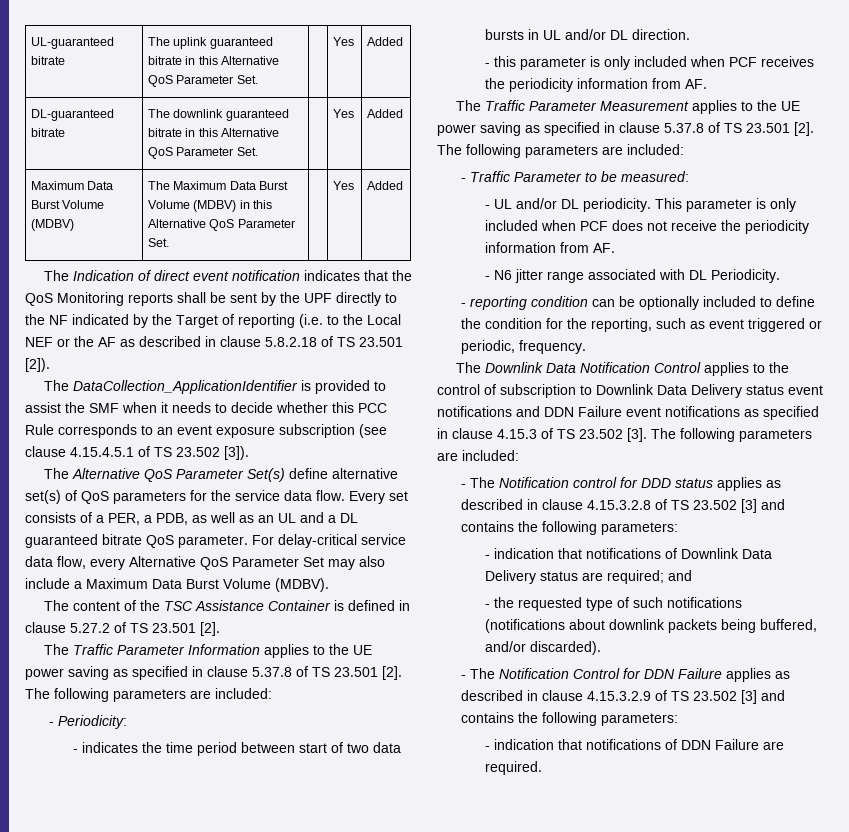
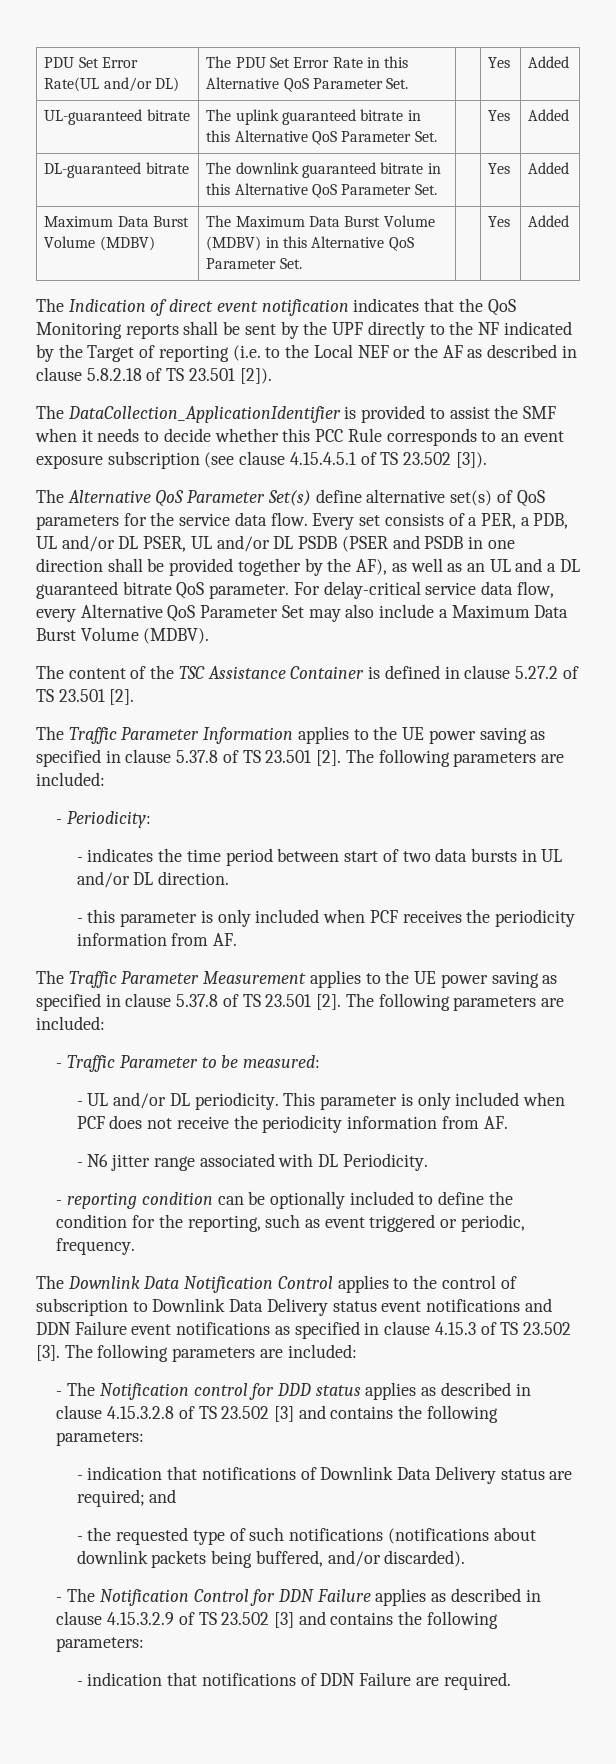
+ PDU Set Error Rate(UL and/or DL) | The PDU Set Error Rate in this Alternative QoS Parameter Set. | | Yes | Added
- Every set consists of a PER, a PDB, as well as an UL and a DL guaranteed bitrate QoS parameter.
+ Every set consists of a PER, a PDB, UL and/or DL PSER, UL and/or DL PSDB (PSER and PSDB in one direction shall be provided together by the AF), as well as an UL and a DL guaranteed bitrate QoS parameter.

